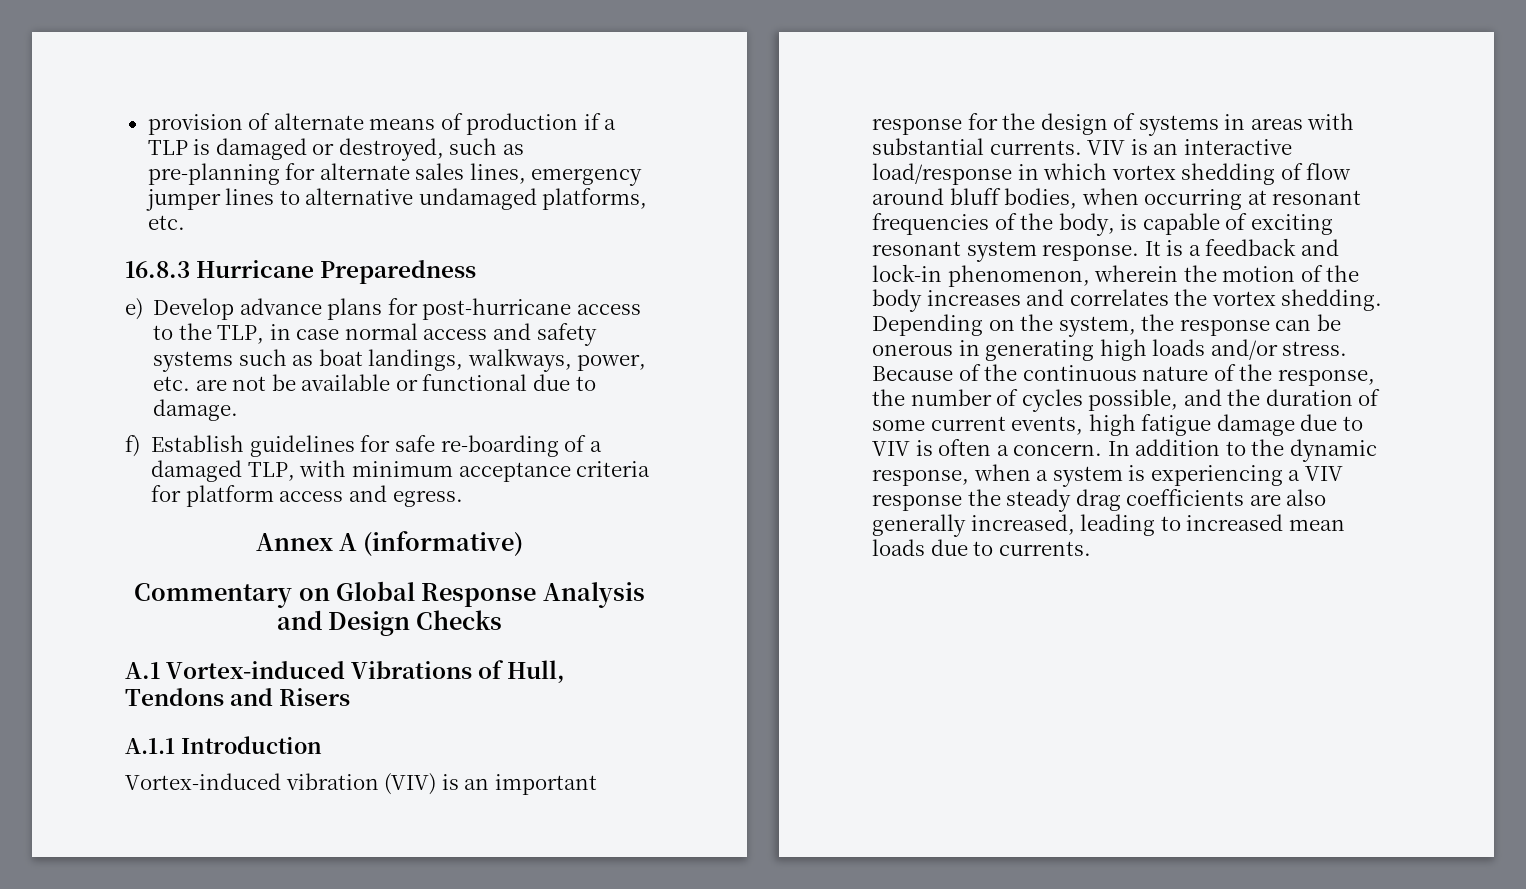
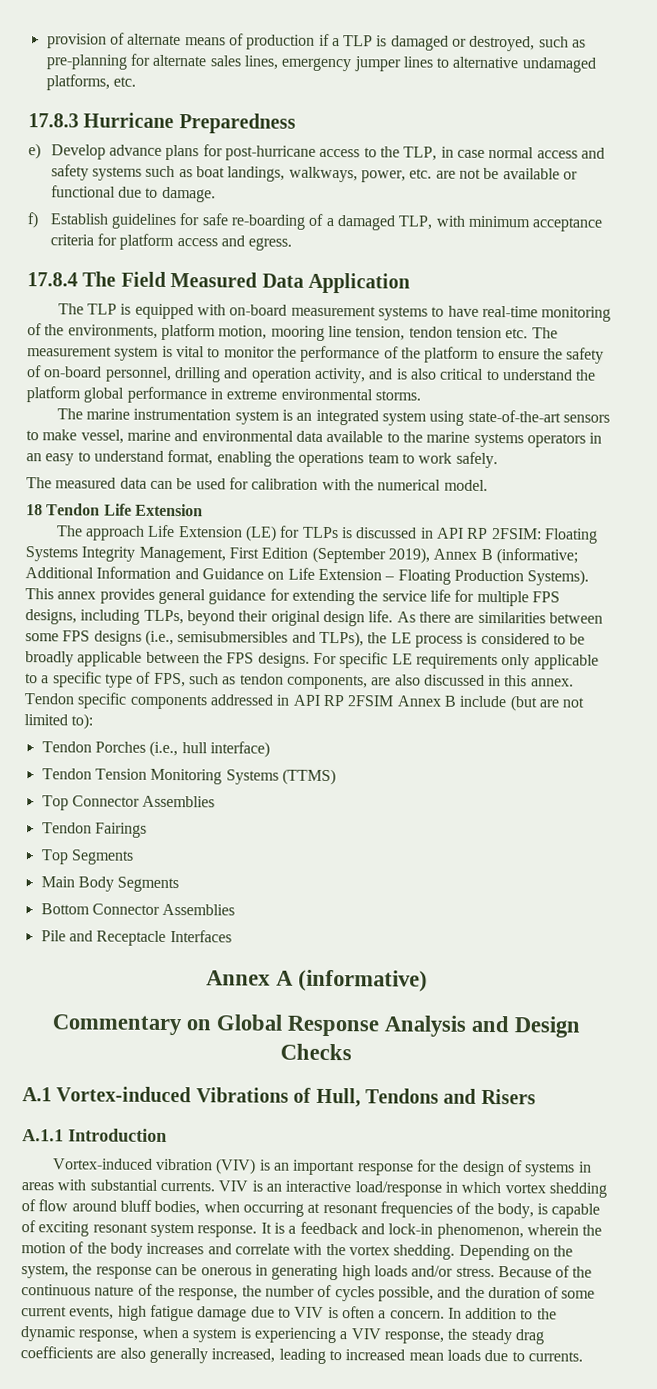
- 16.8.3 Hurricane Preparedness
+ 17.8.3 Hurricane Preparedness
+ 17.8.4 The Field Measured Data Application
+ The TLP is equipped with on-board measurement systems to have real-time monitoring of the environments, platform motion, mooring line tension, tendon tension etc. The measurement system is vital to monitor the performance of the platform to ensure the safety of on-board personnel, drilling and operation activity, and is also critical to understand the platform global performance in extreme environmental storms.
+ The marine instrumentation system is an integrated system using state-of-the-art sensors to make vessel, marine and environmental data available to the marine systems operators in an easy to understand format, enabling the operations team to work safely.
+ The measured data can be used for calibration with the numerical model.
+ 18 Tendon Life Extension
+ The approach Life Extension (LE) for TLPs is discussed in API RP 2FSIM: Floating Systems Integrity Management, First Edition (September 2019), Annex B (informative; Additional Information and Guidance on Life Extension – Floating Production Systems). This annex provides general guidance for extending the service life for multiple FPS designs, including TLPs, beyond their original design life. As there are similarities between some FPS designs (i.e., semisubmersibles and TLPs), the LE process is considered to be broadly applicable between the FPS designs. For specific LE requirements only applicable to a specific type of FPS, such as tendon components, are also discussed in this annex. Tendon specific components addressed in API RP 2FSIM Annex B include (but are not limited to):
+ Tendon Porches (i.e., hull interface)
+ Tendon Tension Monitoring Systems (TTMS)
+ Top Connector Assemblies
+ Tendon Fairings
+ Top Segments
+ Main Body Segments
+ Bottom Connector Assemblies
+ Pile and Receptacle Interfaces
- It is a feedback and lock-in phenomenon, wherein the motion of the body increases and correlates the vortex shedding.
+ It is a feedback and lock-in phenomenon, wherein the motion of the body increases and correlate with the vortex shedding.
- In addition to the dynamic response, when a system is experiencing a VIV response the steady drag coefficients are also generally increased, leading to increased mean loads due to currents.
+ In addition to the dynamic response, when a system is experiencing a VIV response, the steady drag coefficients are also generally increased, leading to increased mean loads due to currents.

